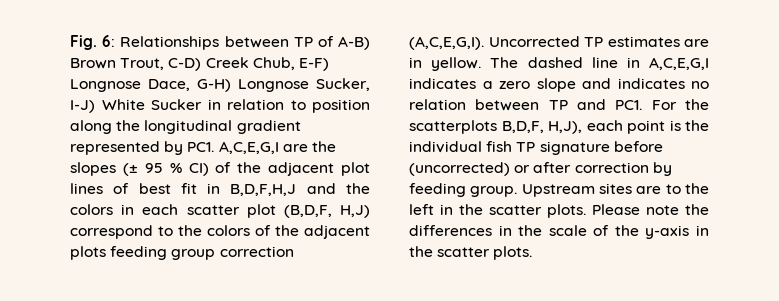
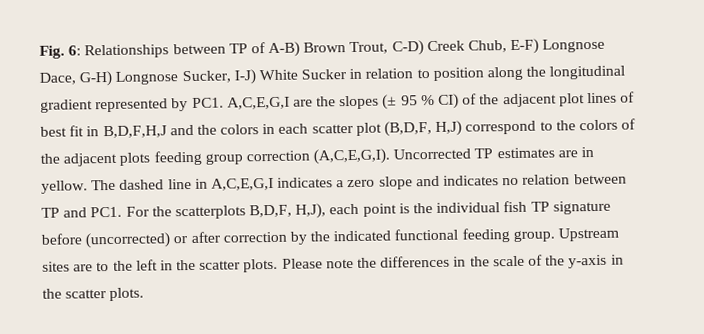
- The dashed line in A,C,E,G,I indicates a zero slope and indicates no relation between TP and PC1. For the scatterplots B,D,F, H,J), each point is the individual fish TP signature before (uncorrected) or after correction by feeding group.
+ The dashed line in A,C,E,G,I indicates a zero slope and indicates no relation between TP and PC1. For the scatterplots B,D,F, H,J), each point is the individual fish TP signature before (uncorrected) or after correction by the indicated functional feeding group.

